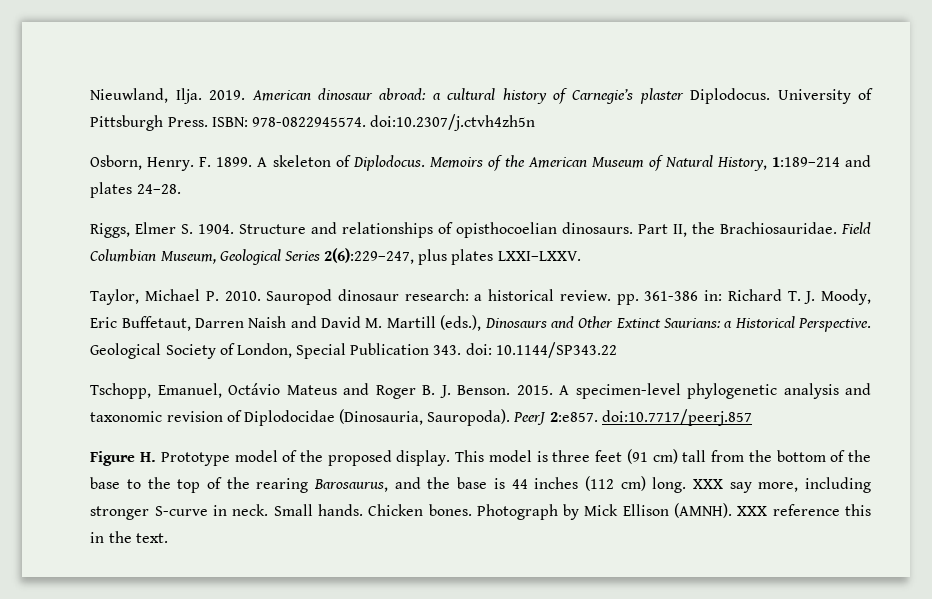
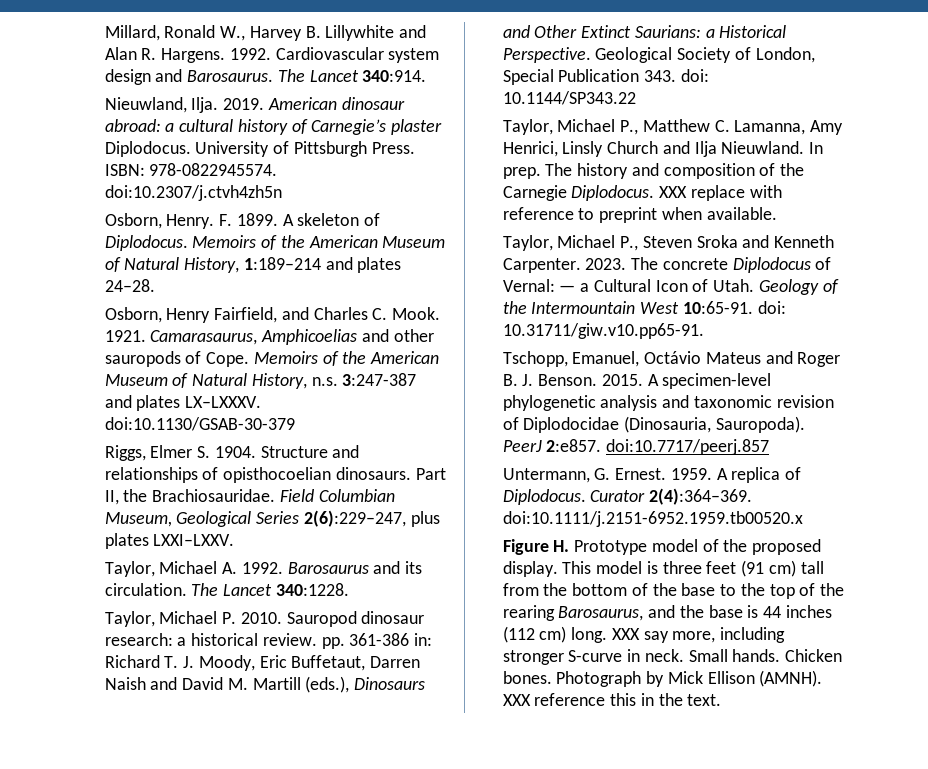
+ Millard, Ronald W., Harvey B. Lillywhite and Alan R. Hargens. 1992. Cardiovascular system design and Barosaurus. The Lancet 340:914.
+ Osborn, Henry Fairfield, and Charles C. Mook. 1921. Camarasaurus, Amphicoelias and other sauropods of Cope. Memoirs of the American Museum of Natural History, n.s. 3:247-387 and plates LX–LXXXV. doi:10.1130/GSAB-30-379
+ Taylor, Michael A. 1992. Barosaurus and its circulation. The Lancet 340:1228.
+ Taylor, Michael P., Matthew C. Lamanna, Amy Henrici, Linsly Church and Ilja Nieuwland. In prep. The history and composition of the Carnegie Diplodocus. XXX replace with reference to preprint when available.
+ Taylor, Michael P., Steven Sroka and Kenneth Carpenter. 2023. The concrete Diplodocus of Vernal: — a Cultural Icon of Utah. Geology of the Intermountain West 10:65-91. doi: 10.31711/giw.v10.pp65-91.
+ Untermann, G. Ernest. 1959. A replica of Diplodocus. Curator 2(4):364–369. doi:10.1111/j.2151-6952.1959.tb00520.x

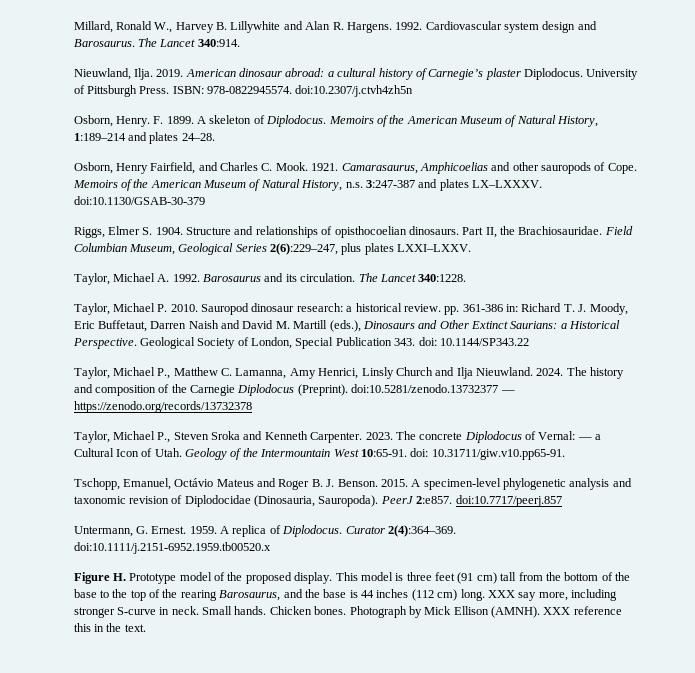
- In prep.
+ 2024.
- The history and composition of the Carnegie Diplodocus. XXX replace with reference to preprint when available.
+ The history and composition of the Carnegie Diplodocus (Preprint). doi:10.5281/zenodo.13732377 — https://zenodo.org/records/13732378

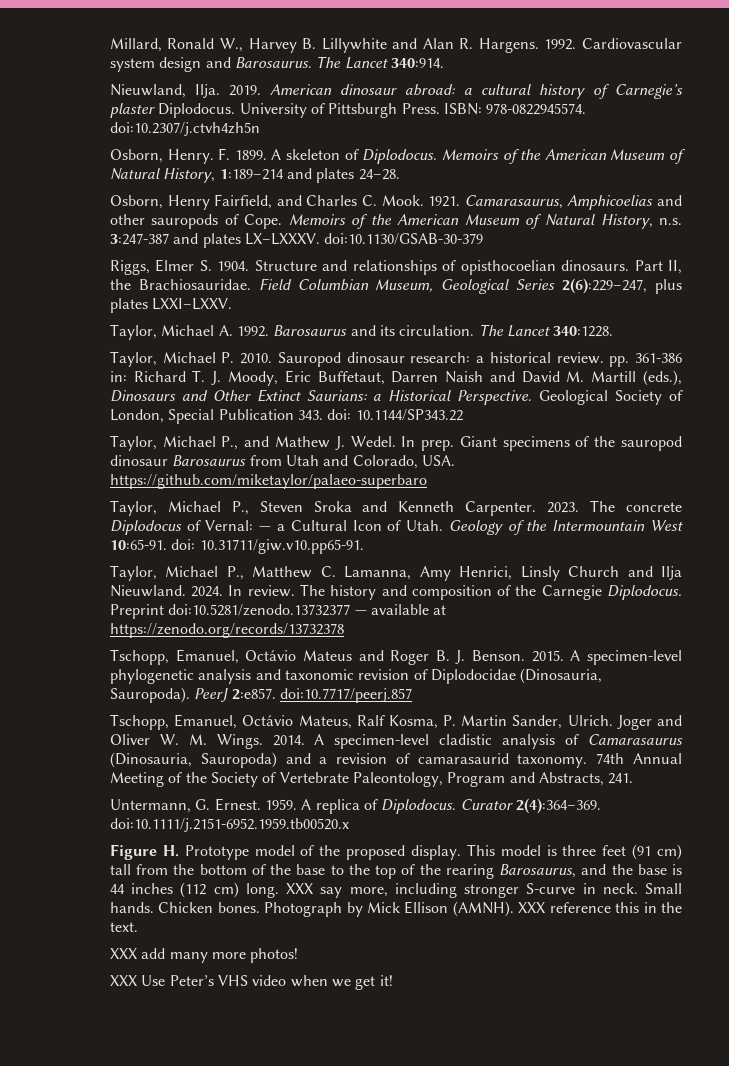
- Taylor, Michael P., Matthew C. Lamanna, Amy Henrici, Linsly Church and Ilja Nieuwland. 2024. The history and composition of the Carnegie Diplodocus (Preprint). doi:10.5281/zenodo.13732377 — https://zenodo.org/records/13732378
+ Taylor, Michael P., and Mathew J. Wedel. In prep. Giant specimens of the sauropod dinosaur Barosaurus from Utah and Colorado, USA. https://github.com/miketaylor/palaeo-superbaro
+ Taylor, Michael P., Matthew C. Lamanna, Amy Henrici, Linsly Church and Ilja Nieuwland. 2024. In review. The history and composition of the Carnegie Diplodocus. Preprint doi:10.5281/zenodo.13732377 — available at https://zenodo.org/records/13732378
+ Tschopp, Emanuel, Octávio Mateus, Ralf Kosma, P. Martin Sander, Ulrich. Joger and Oliver W. M. Wings. 2014. A specimen-level cladistic analysis of Camarasaurus (Dinosauria, Sauropoda) and a revision of camarasaurid taxonomy. 74th Annual Meeting of the Society of Vertebrate Paleontology, Program and Abstracts, 241.
+ XXX add many more photos!
+ XXX Use Peter’s VHS video when we get it!

